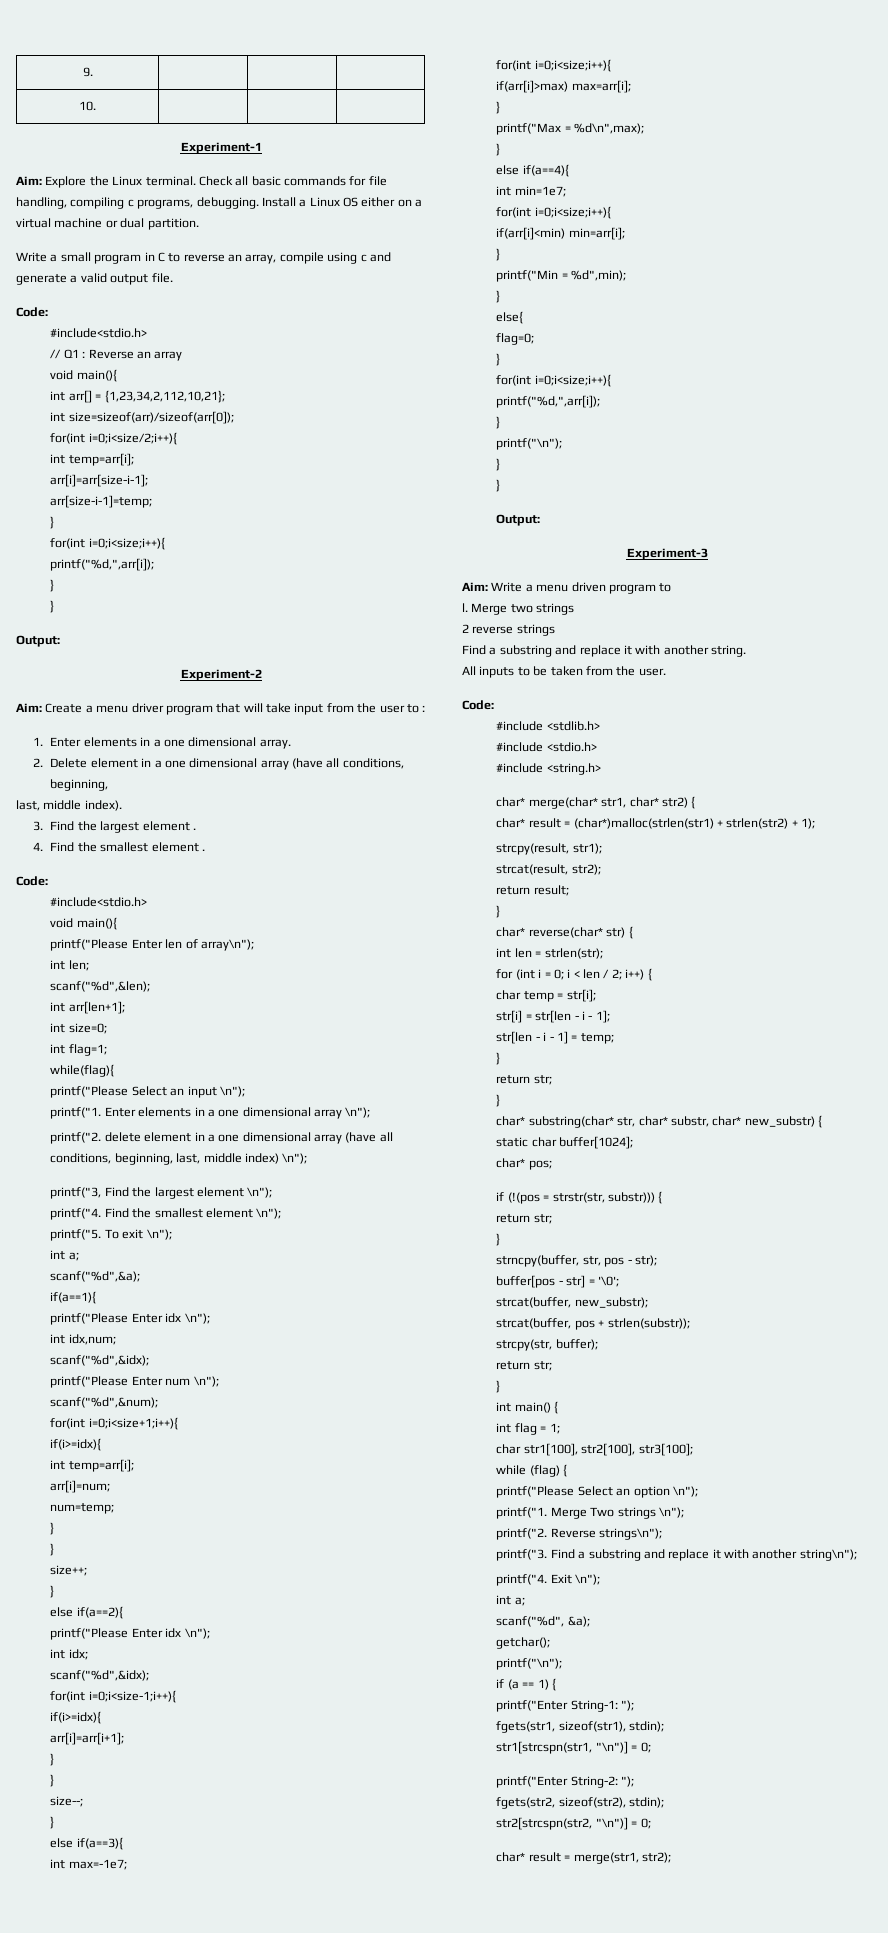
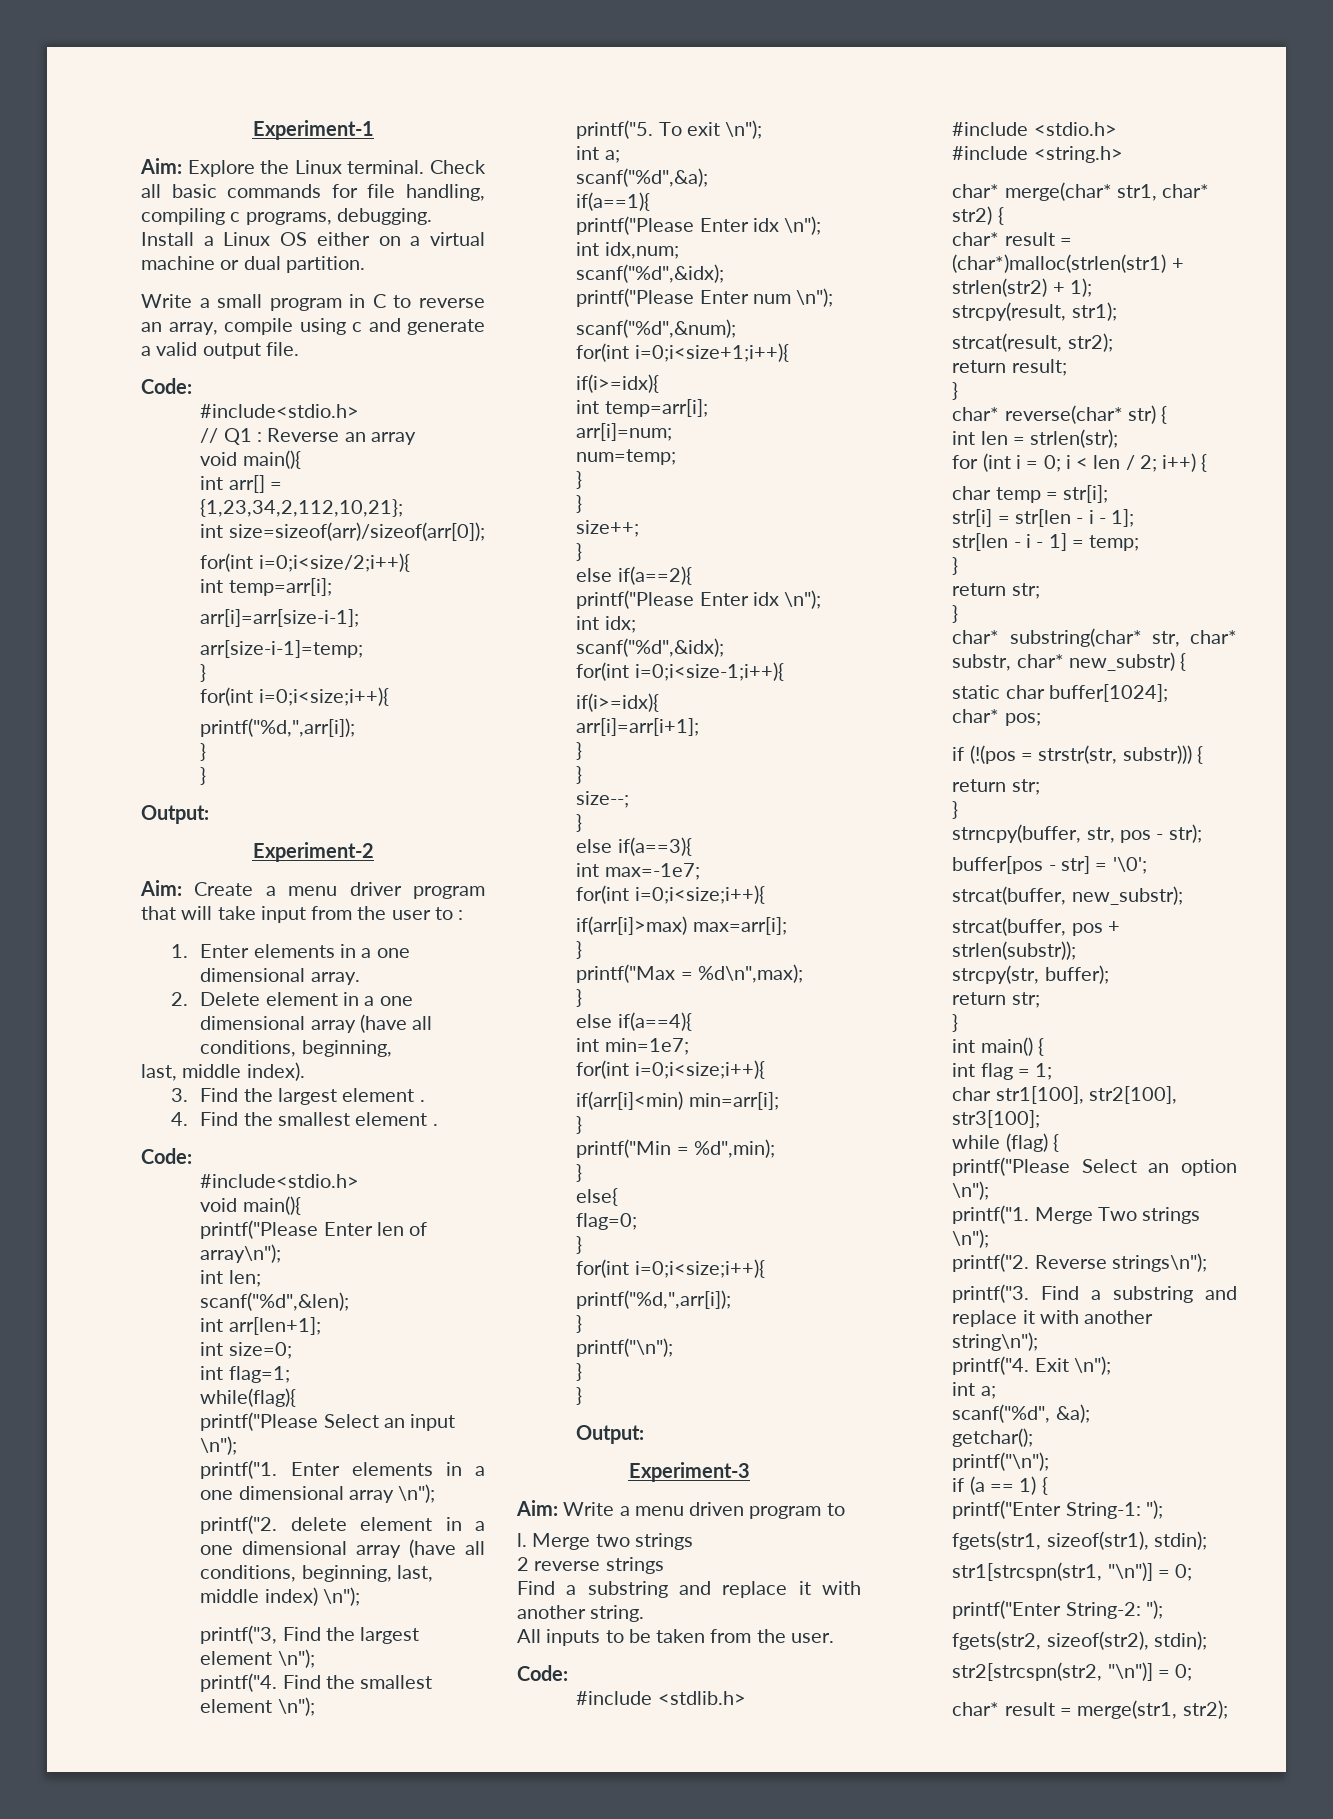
- 9. | | |
- 10. | | |

